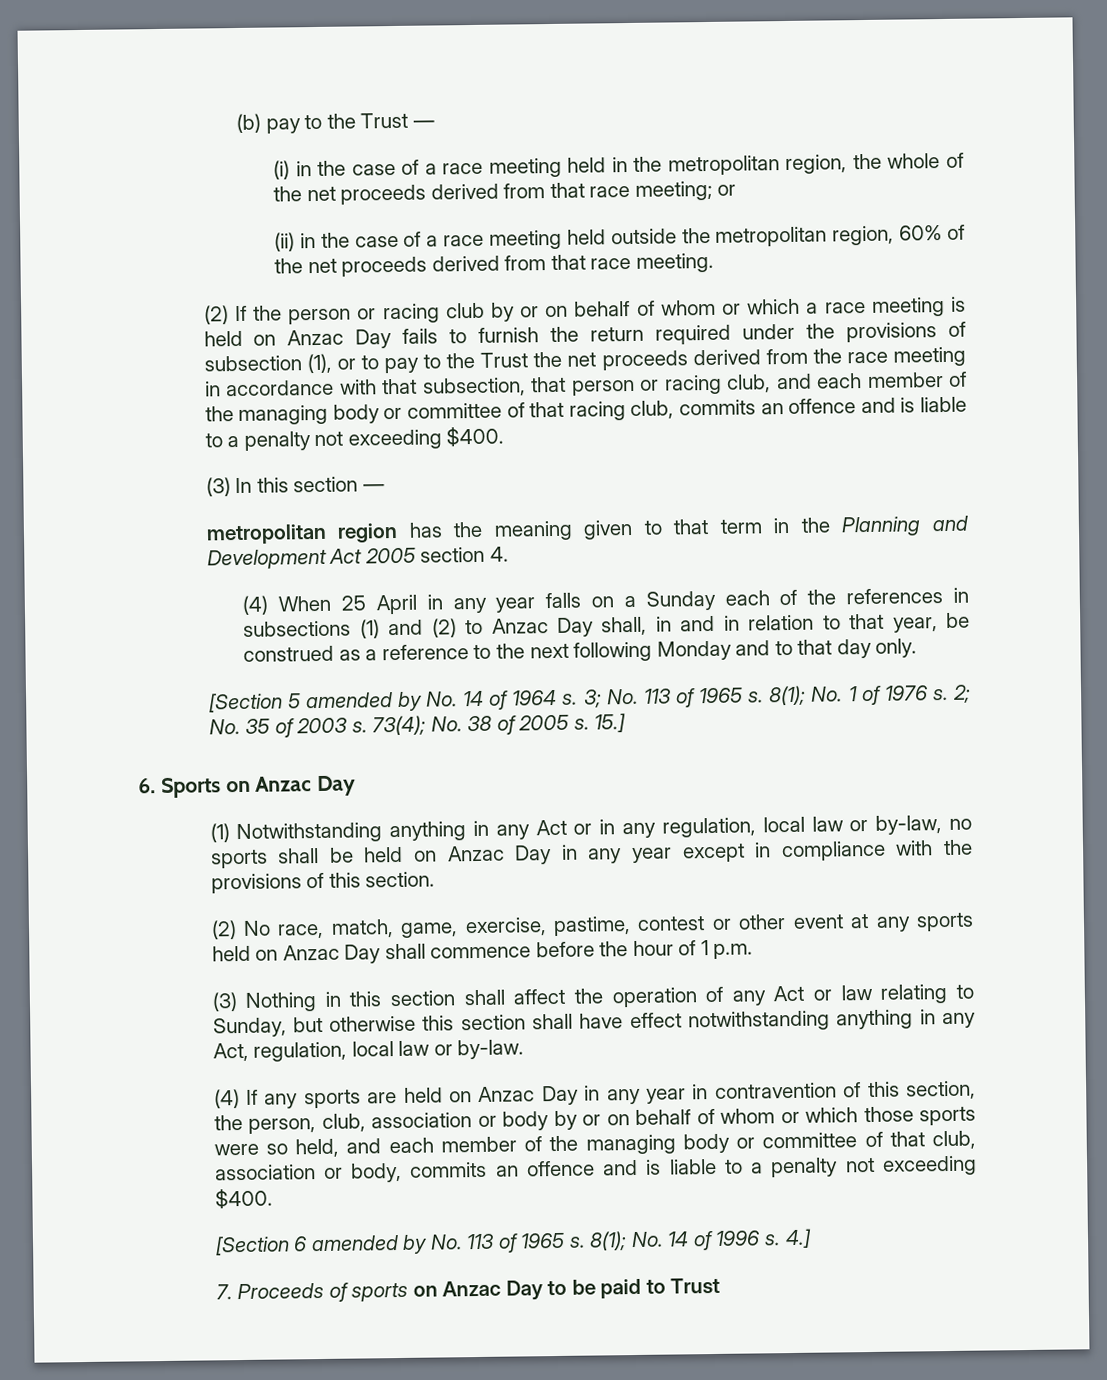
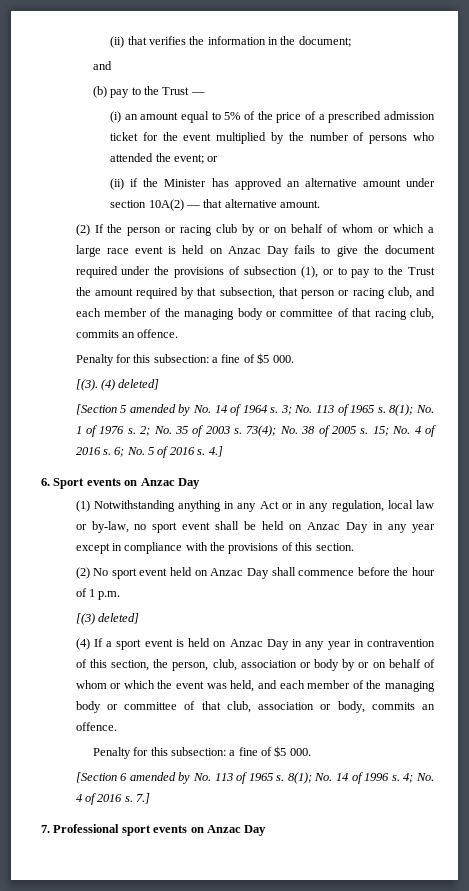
+ (ii) that verifies the information in the document;
+ and
- (i) in the case of a race meeting held in the metropolitan region, the whole of the net proceeds derived from that race meeting; or
- (ii) in the case of a race meeting held outside the metropolitan region, 60% of the net proceeds derived from that race meeting.
+ (i) an amount equal to 5% of the price of a prescribed admission ticket for the event multiplied by the number of persons who attended the event; or
+ (ii) if the Minister has approved an alternative amount under section 10A(2) — that alternative amount.
- (2) If the person or racing club by or on behalf of whom or which a race meeting is held on Anzac Day fails to furnish the return required under the provisions of subsection (1), or to pay to the Trust the net proceeds derived from the race meeting in accordance with that subsection, that person or racing club, and each member of the managing body or committee of that racing club, commits an offence and is liable to a penalty not exceeding $400.
- (3) In this section —
- metropolitan region has the meaning given to that term in the Planning and Development Act 2005 section 4.
- (4) When 25 April in any year falls on a Sunday each of the references in subsections (1) and (2) to Anzac Day shall, in and in relation to that year, be construed as a reference to the next following Monday and to that day only.
+ (2) If the person or racing club by or on behalf of whom or which a large race event is held on Anzac Day fails to give the document required under the provisions of subsection (1), or to pay to the Trust the amount required by that subsection, that person or racing club, and each member of the managing body or committee of that racing club, commits an offence.
+ Penalty for this subsection: a fine of $5 000.
+ [(3). (4) deleted]
- 15.]
+ 15; No. 4 of 2016 s. 6; No. 5 of 2016 s. 4.]
- 6. Sports on Anzac Day
+ 6. Sport events on Anzac Day
- (1) Notwithstanding anything in any Act or in any regulation, local law or by-law, no sports shall be held on Anzac Day in any year except in compliance with the provisions of this section.
+ (1) Notwithstanding anything in any Act or in any regulation, local law or by-law, no sport event shall be held on Anzac Day in any year except in compliance with the provisions of this section.
- (2) No race, match, game, exercise, pastime, contest or other event at any sports held on Anzac Day shall commence before the hour of 1 p.m.
+ (2) No sport event held on Anzac Day shall commence before the hour of 1 p.m.
- (3) Nothing in this section shall affect the operation of any Act or law relating to Sunday, but otherwise this section shall have effect notwithstanding anything in any Act, regulation, local law or by-law.
- (4) If any sports are held on Anzac Day in any year in contravention of this section, the person, club, association or body by or on behalf of whom or which those sports were so held, and each member of the managing body or committee of that club, association or body, commits an offence and is liable to a penalty not exceeding $400.
+ [(3) deleted]
+ (4) If a sport event is held on Anzac Day in any year in contravention of this section, the person, club, association or body by or on behalf of whom or which the event was held, and each member of the managing body or committee of that club, association or body, commits an offence.
+ Penalty for this subsection: a fine of $5 000.
- 4.]
- 7. Proceeds of sports on Anzac Day to be paid to Trust
+ 4; No. 4 of 2016 s. 7.]
+ 7. Professional sport events on Anzac Day

